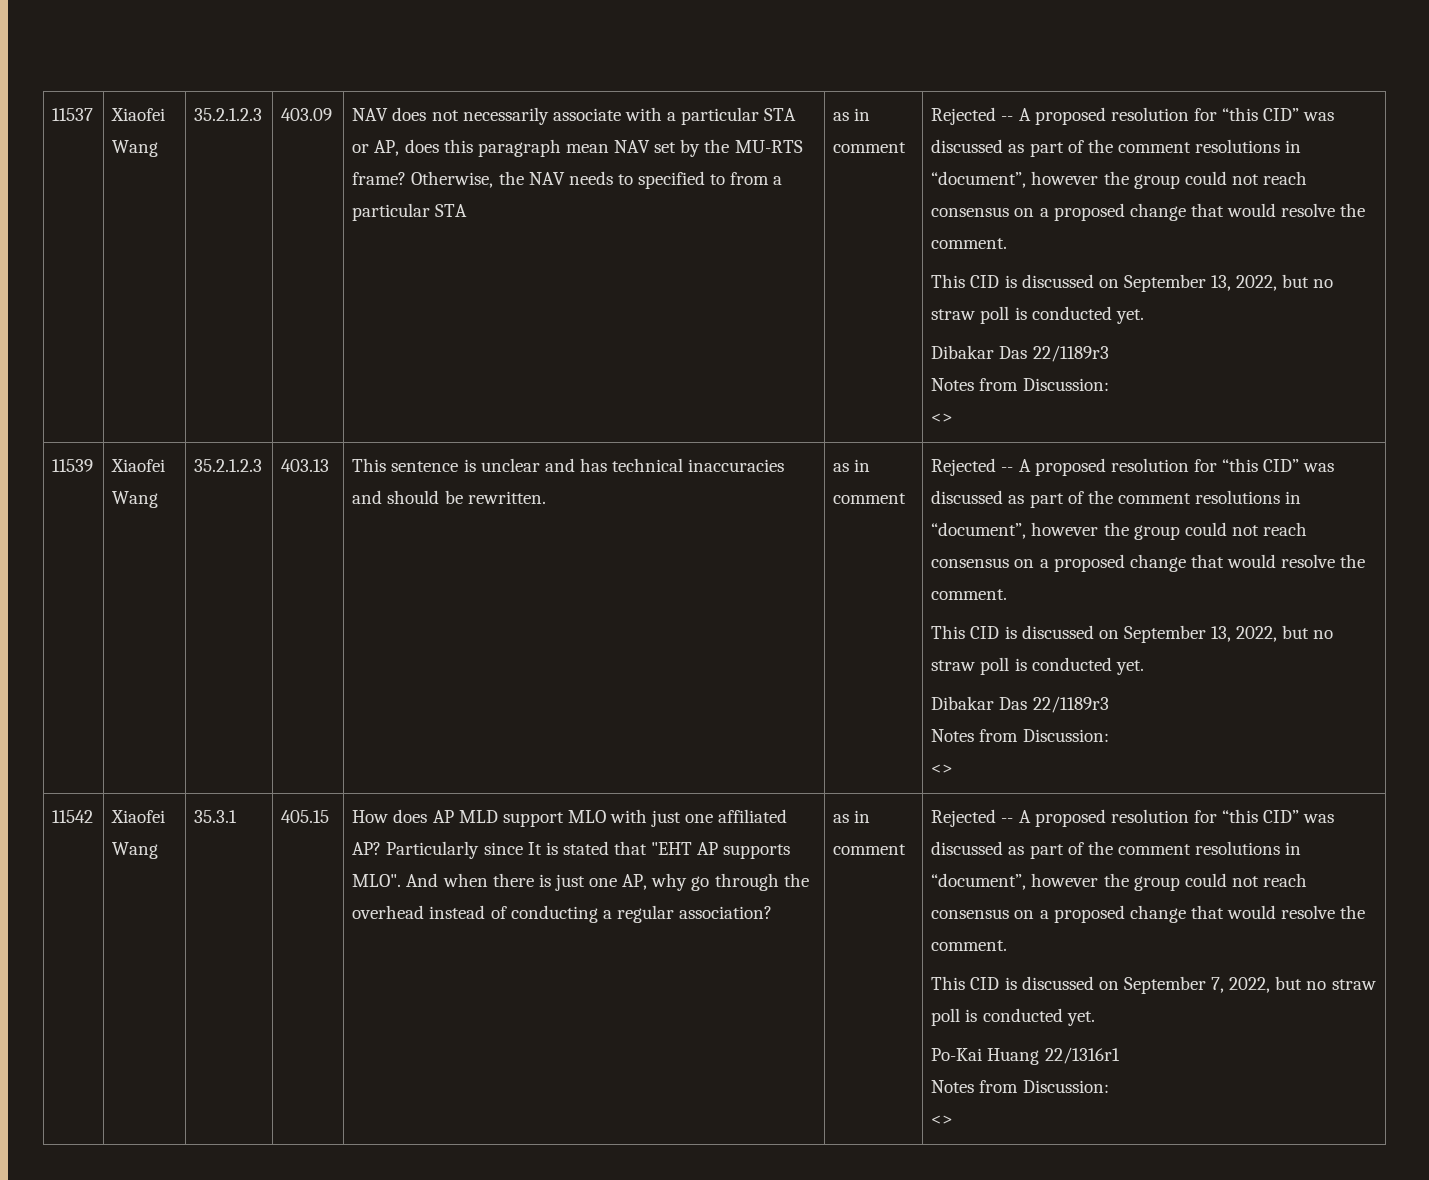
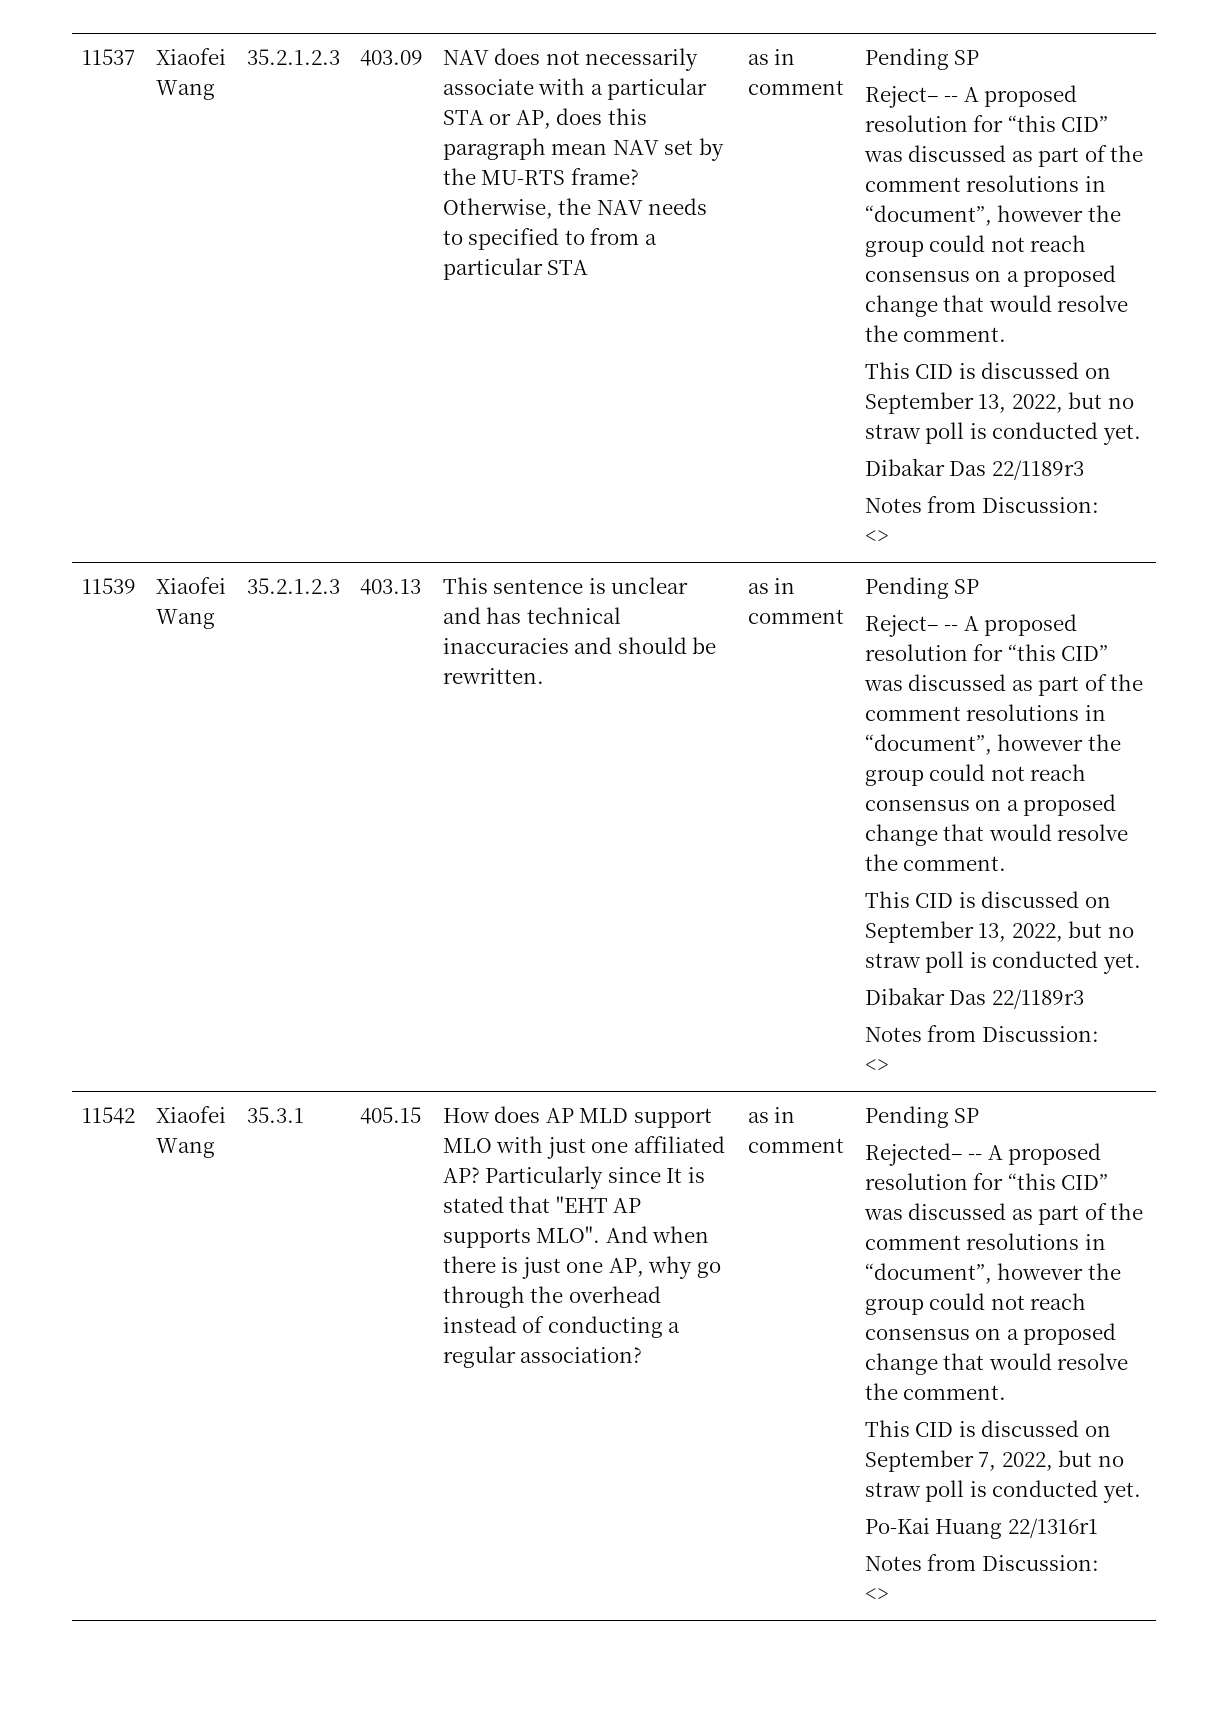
- Otherwise, the NAV needs to specified to from a particular STA | as in comment | Rejected -- A proposed resolution for “this CID” was discussed as part of the comment resolutions in “document”, however the group could not reach consensus on a proposed change that would resolve the comment.
+ Otherwise, the NAV needs to specified to from a particular STA | as in comment | Pending SP
+ Reject– -- A proposed resolution for “this CID” was discussed as part of the comment resolutions in “document”, however the group could not reach consensus on a proposed change that would resolve the comment.
- This sentence is unclear and has technical inaccuracies and should be rewritten. | as in comment | Rejected -- A proposed resolution for “this CID” was discussed as part of the comment resolutions in “document”, however the group could not reach consensus on a proposed change that would resolve the comment.
+ This sentence is unclear and has technical inaccuracies and should be rewritten. | as in comment | Pending SP
+ Reject– -- A proposed resolution for “this CID” was discussed as part of the comment resolutions in “document”, however the group could not reach consensus on a proposed change that would resolve the comment.
- And when there is just one AP, why go through the overhead instead of conducting a regular association? | as in comment | Rejected -- A proposed resolution for “this CID” was discussed as part of the comment resolutions in “document”, however the group could not reach consensus on a proposed change that would resolve the comment.
+ And when there is just one AP, why go through the overhead instead of conducting a regular association? | as in comment | Pending SP
+ Rejected– -- A proposed resolution for “this CID” was discussed as part of the comment resolutions in “document”, however the group could not reach consensus on a proposed change that would resolve the comment.

